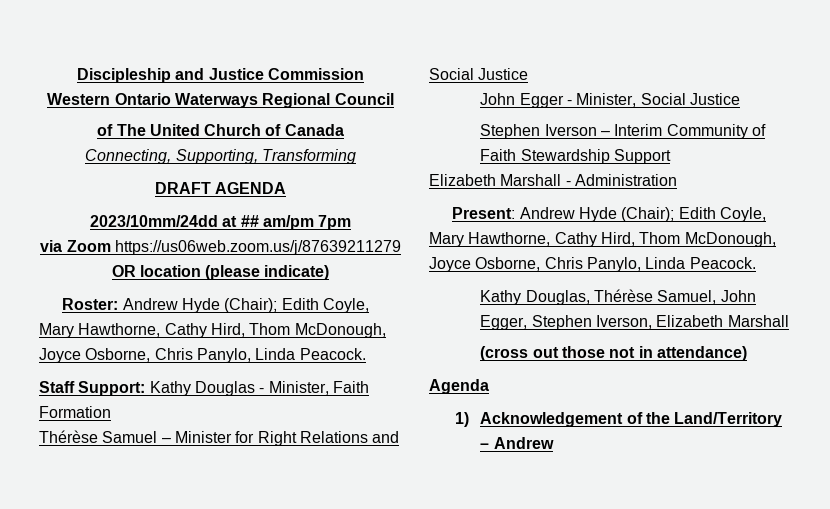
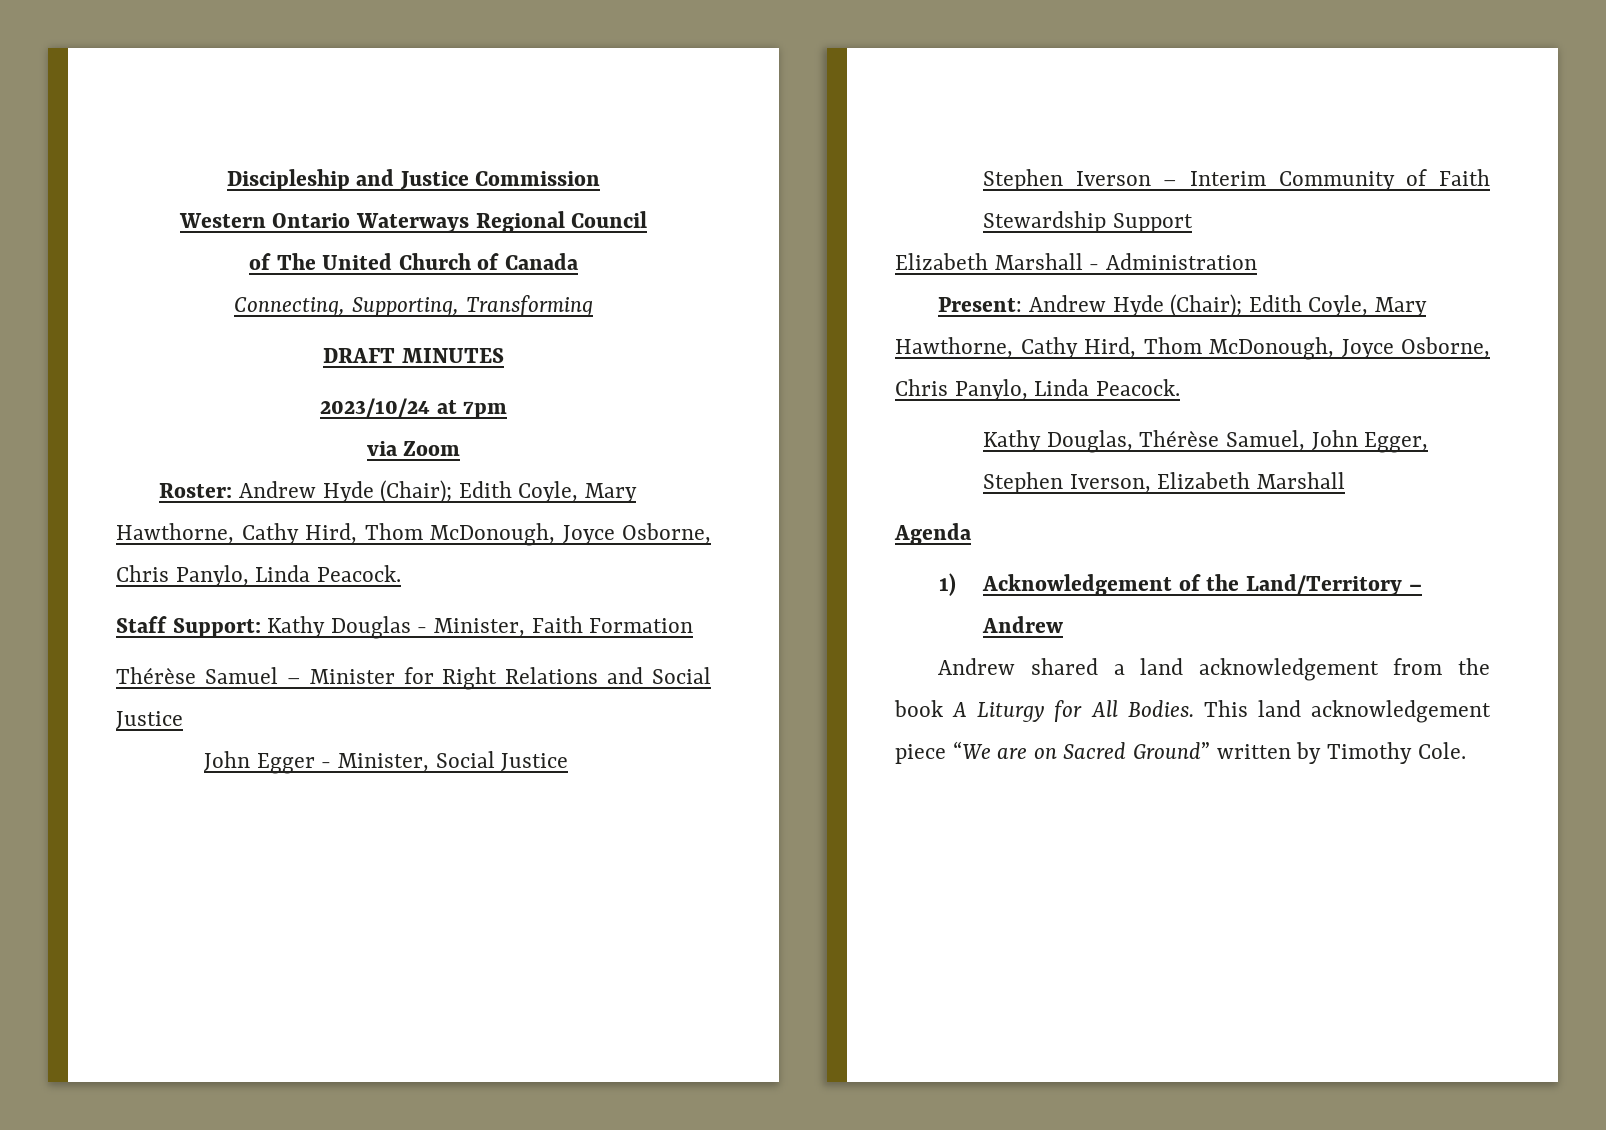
- DRAFT AGENDA
- 2023/10mm/24dd at ## am/pm 7pm
- via Zoom https://us06web.zoom.us/j/87639211279 OR location (please indicate)
+ DRAFT MINUTES
+ 2023/10/24 at 7pm
+ via Zoom
- (cross out those not in attendance)
+ Andrew shared a land acknowledgement from the book A Liturgy for All Bodies. This land acknowledgement piece “We are on Sacred Ground” written by Timothy Cole.

